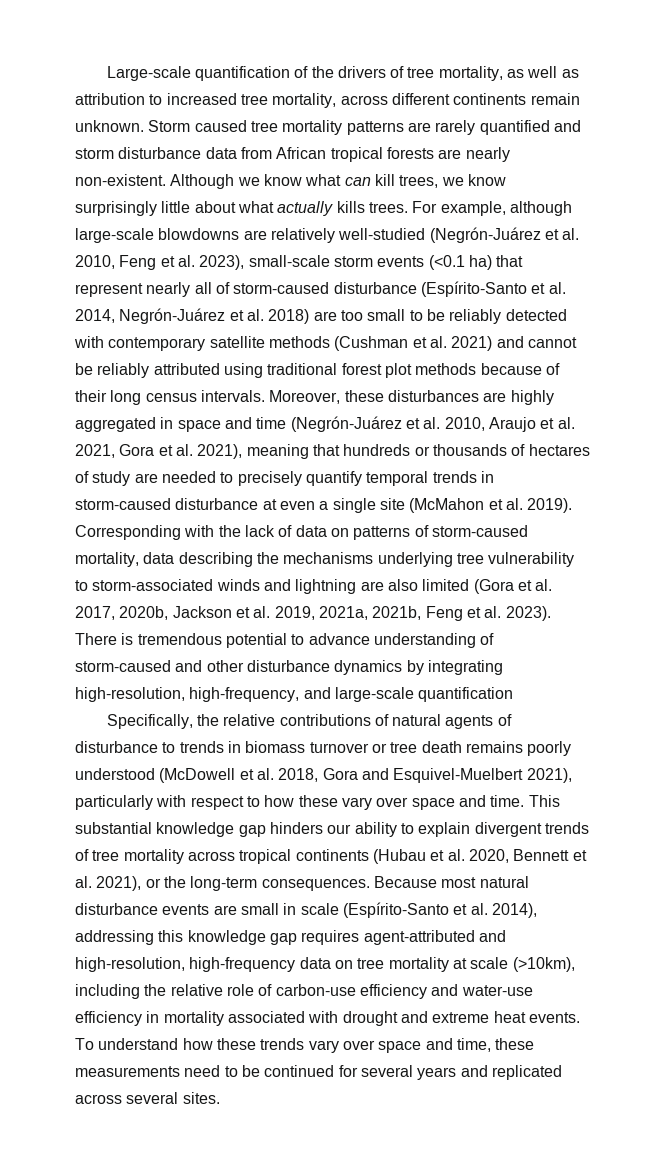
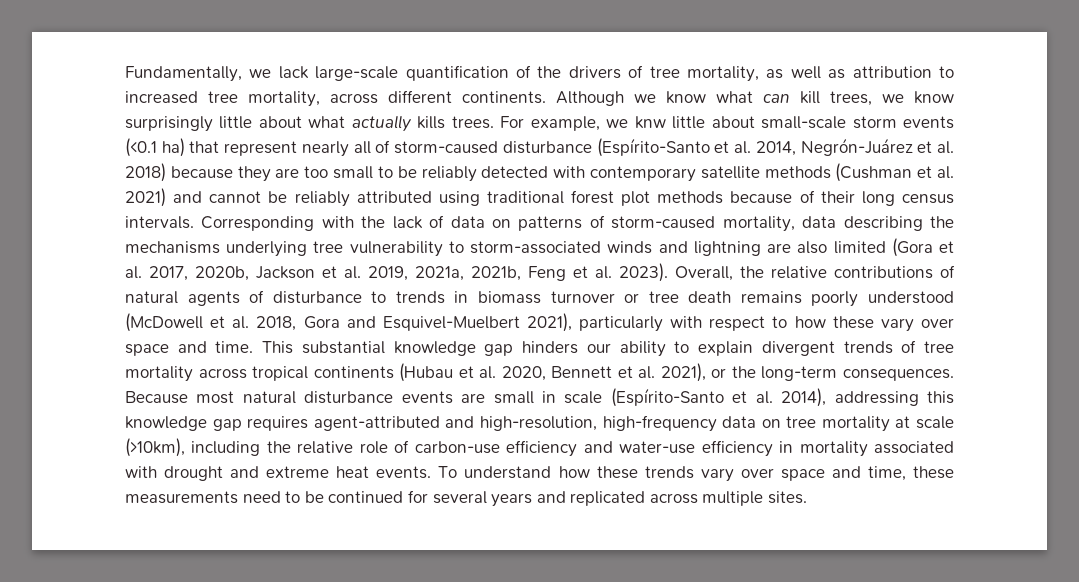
- Large-scale quantification of the drivers of tree mortality, as well as attribution to increased tree mortality, across different continents remain unknown. Storm caused tree mortality patterns are rarely quantified and storm disturbance data from African tropical forests are nearly non-existent.
+ Fundamentally, we lack large-scale quantification of the drivers of tree mortality, as well as attribution to increased tree mortality, across different continents.
- For example, although large-scale blowdowns are relatively well-studied (Negrón‐Juárez et al. 2010, Feng et al. 2023), small-scale storm events (<0.1 ha) that represent nearly all of storm-caused disturbance (Espírito-Santo et al. 2014, Negrón-Juárez et al. 2018) are too small to be reliably detected with contemporary satellite methods (Cushman et al. 2021) and cannot be reliably attributed using traditional forest plot methods because of their long census intervals.
+ For example, we knw little about small-scale storm events (<0.1 ha) that represent nearly all of storm-caused disturbance (Espírito-Santo et al. 2014, Negrón-Juárez et al. 2018) because they are too small to be reliably detected with contemporary satellite methods (Cushman et al. 2021) and cannot be reliably attributed using traditional forest plot methods because of their long census intervals.
- Moreover, these disturbances are highly aggregated in space and time (Negrón‐Juárez et al. 2010, Araujo et al. 2021, Gora et al. 2021), meaning that hundreds or thousands of hectares of study are needed to precisely quantify temporal trends in storm-caused disturbance at even a single site (McMahon et al. 2019).
- There is tremendous potential to advance understanding of storm-caused and other disturbance dynamics by integrating high-resolution, high-frequency, and large-scale quantification
- Specifically, the relative contributions of natural agents of disturbance to trends in biomass turnover or tree death remains poorly understood (McDowell et al. 2018, Gora and Esquivel-Muelbert 2021), particularly with respect to how these vary over space and time.
+ Overall, the relative contributions of natural agents of disturbance to trends in biomass turnover or tree death remains poorly understood (McDowell et al. 2018, Gora and Esquivel-Muelbert 2021), particularly with respect to how these vary over space and time.
- To understand how these trends vary over space and time, these measurements need to be continued for several years and replicated across several sites.
+ To understand how these trends vary over space and time, these measurements need to be continued for several years and replicated across multiple sites.

